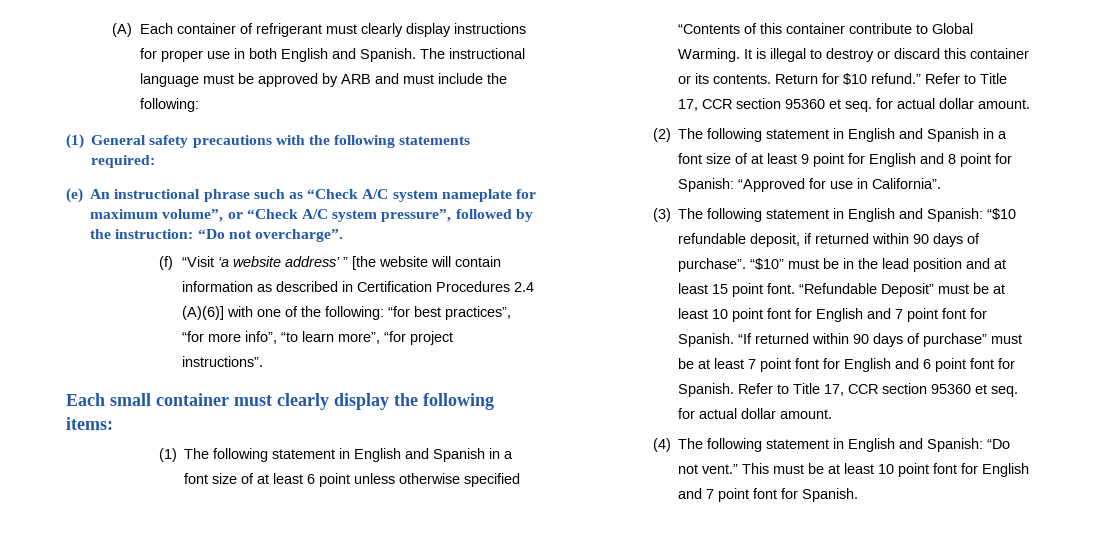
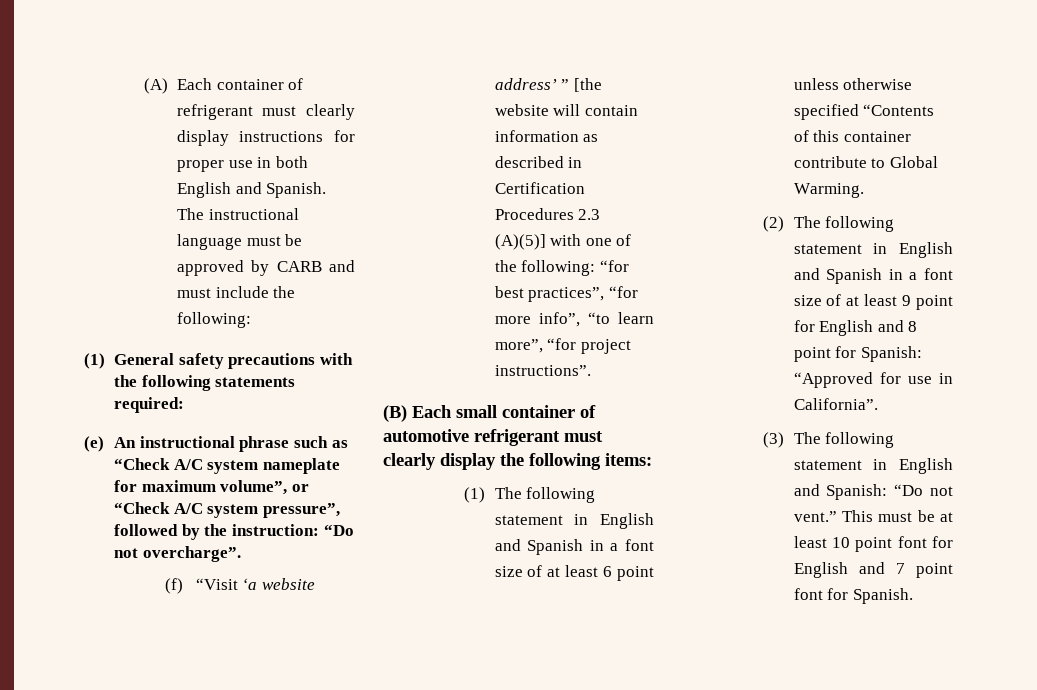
- The instructional language must be approved by ARB and must include the following:
+ The instructional language must be approved by CARB and must include the following:
- (f) “Visit ‘a website address’ ” [the website will contain information as described in Certification Procedures 2.4 (A)(6)] with one of the following: “for best practices”, “for more info”, “to learn more”, “for project instructions”.
+ (f) “Visit ‘a website address’ ” [the website will contain information as described in Certification Procedures 2.3 (A)(5)] with one of the following: “for best practices”, “for more info”, “to learn more”, “for project instructions”.
- Each small container must clearly display the following items:
+ (B) Each small container of automotive refrigerant must clearly display the following items:
- It is illegal to destroy or discard this container or its contents. Return for $10 refund.” Refer to Title 17, CCR section 95360 et seq. for actual dollar amount.
- (3) The following statement in English and Spanish: “$10 refundable deposit, if returned within 90 days of purchase”. “$10” must be in the lead position and at least 15 point font. “Refundable Deposit” must be at least 10 point font for English and 7 point font for Spanish. “If returned within 90 days of purchase” must be at least 7 point font for English and 6 point font for Spanish. Refer to Title 17, CCR section 95360 et seq. for actual dollar amount.
- (4) The following statement in English and Spanish: “Do not vent.”
+ (3) The following statement in English and Spanish: “Do not vent.”

